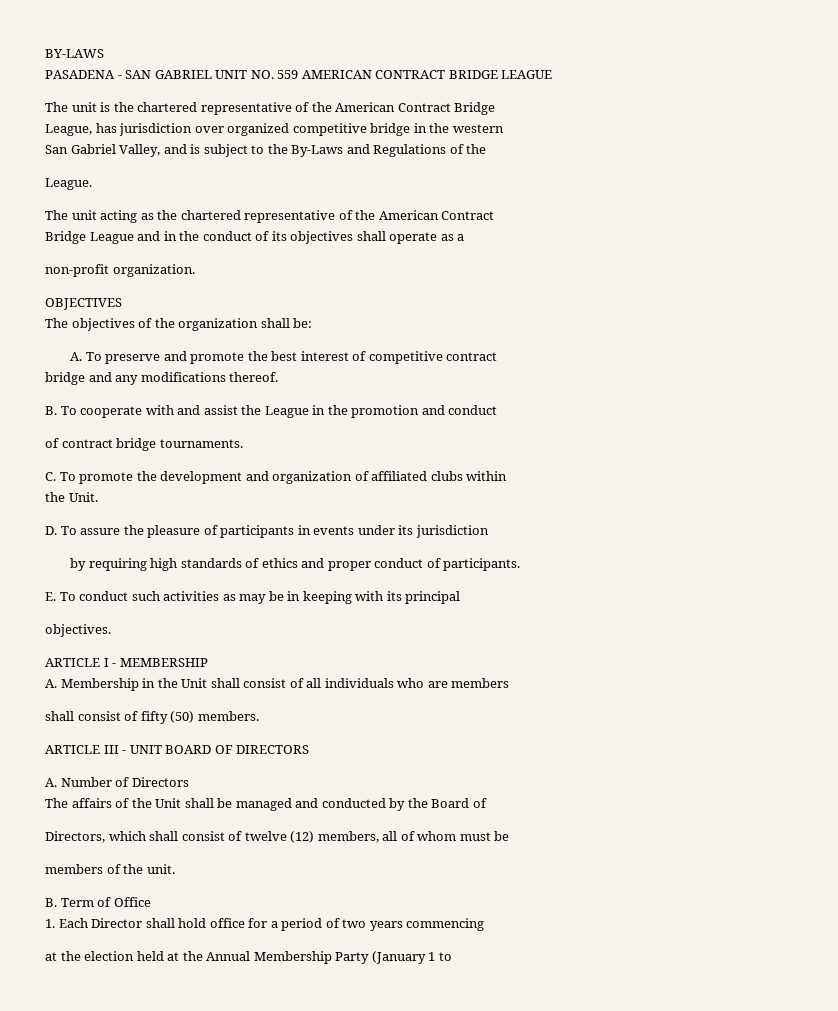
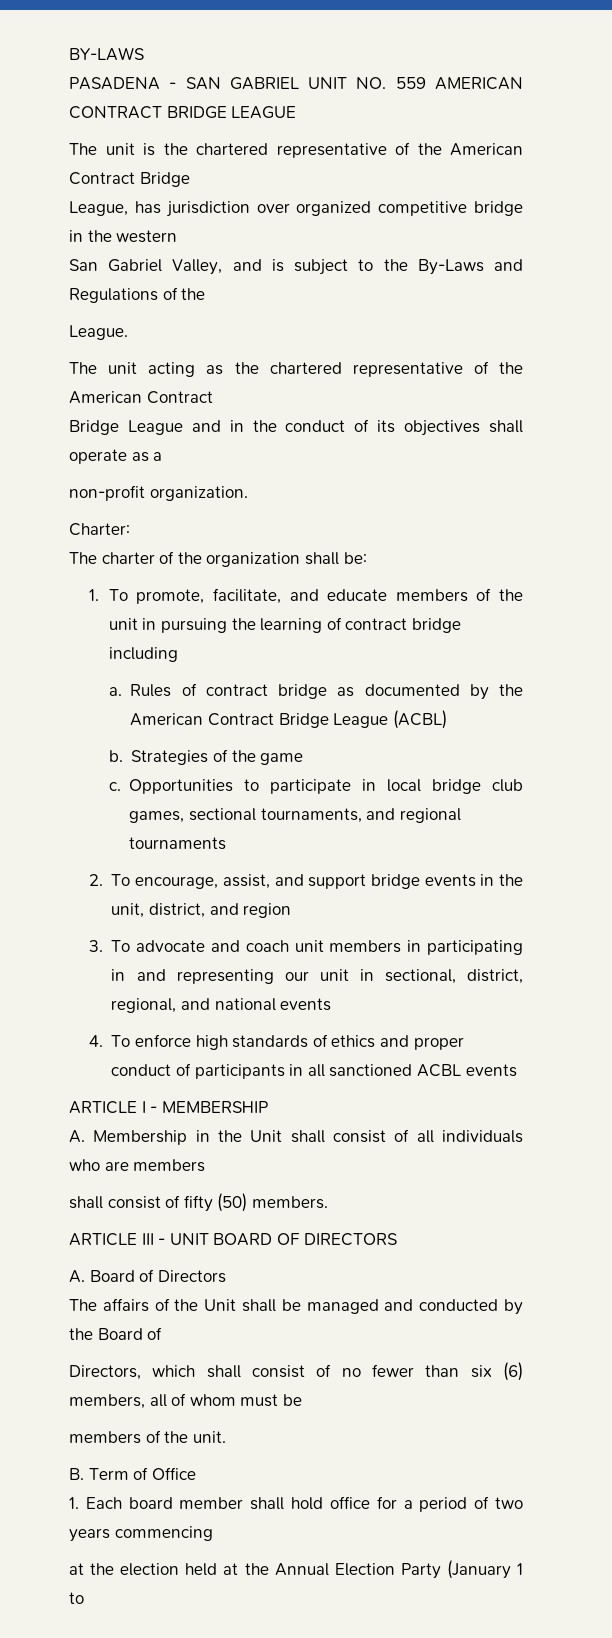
- OBJECTIVES
- The objectives of the organization shall be:
+ Charter:
+ The charter of the organization shall be:
- A. To preserve and promote the best interest of competitive contract
- bridge and any modifications thereof.
- B. To cooperate with and assist the League in the promotion and conduct
- of contract bridge tournaments.
- C. To promote the development and organization of affiliated clubs within
- the Unit.
- D. To assure the pleasure of participants in events under its jurisdiction
- by requiring high standards of ethics and proper conduct of participants.
- E. To conduct such activities as may be in keeping with its principal
- objectives.
+ 1. To promote, facilitate, and educate members of the unit in pursuing the learning of contract bridge including
+ a. Rules of contract bridge as documented by the American Contract Bridge League (ACBL)
+ b. Strategies of the game
+ c. Opportunities to participate in local bridge club games, sectional tournaments, and regional tournaments
+ 2. To encourage, assist, and support bridge events in the unit, district, and region
+ 3. To advocate and coach unit members in participating in and representing our unit in sectional, district, regional, and national events
+ 4. To enforce high standards of ethics and proper conduct of participants in all sanctioned ACBL events
- A. Number of Directors
+ A. Board of Directors
- Directors, which shall consist of twelve (12) members, all of whom must be
+ Directors, which shall consist of no fewer than six (6) members, all of whom must be
- 1. Each Director shall hold office for a period of two years commencing
+ 1. Each board member shall hold office for a period of two years commencing
- at the election held at the Annual Membership Party (January 1 to
+ at the election held at the Annual Election Party (January 1 to

